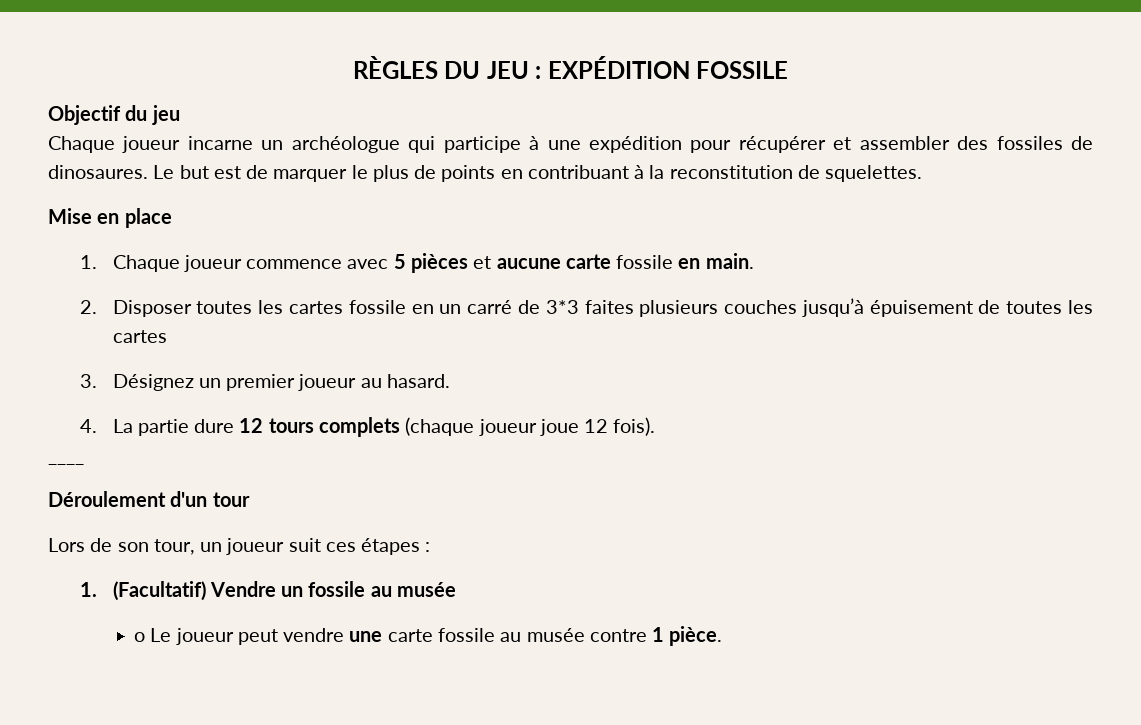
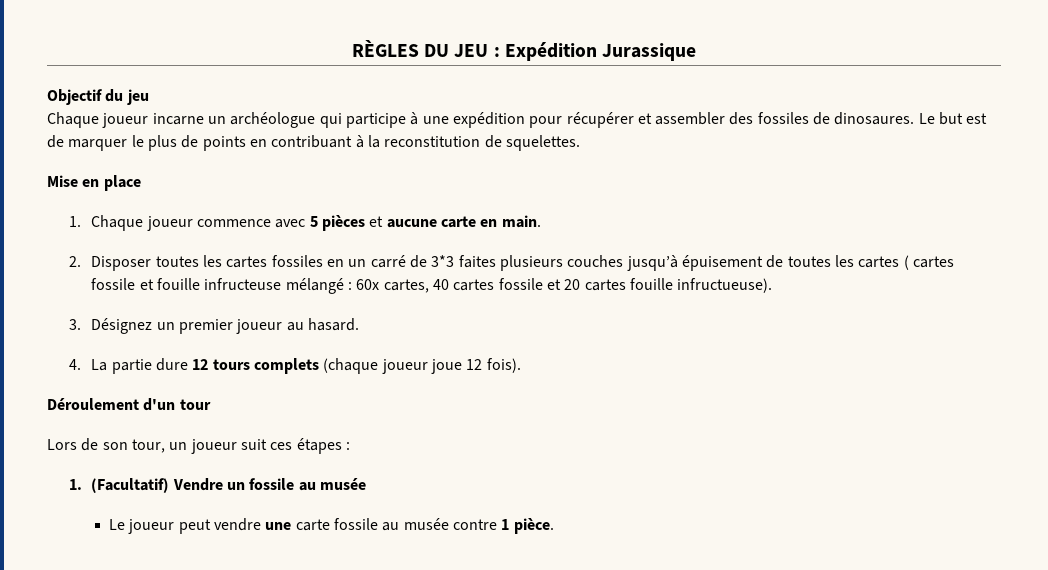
- RÈGLES DU JEU : EXPÉDITION FOSSILE
+ RÈGLES DU JEU : Expédition Jurassique
- 1. Chaque joueur commence avec 5 pièces et aucune carte fossile en main.
+ 1. Chaque joueur commence avec 5 pièces et aucune carte en main.
- 2. Disposer toutes les cartes fossile en un carré de 3*3 faites plusieurs couches jusqu’à épuisement de toutes les cartes
+ 2. Disposer toutes les cartes fossiles en un carré de 3*3 faites plusieurs couches jusqu’à épuisement de toutes les cartes ( cartes fossile et fouille infructeuse mélangé : 60x cartes, 40 cartes fossile et 20 cartes fouille infructueuse).
- ____
- o Le joueur peut vendre une carte fossile au musée contre 1 pièce.
+ Le joueur peut vendre une carte fossile au musée contre 1 pièce.

